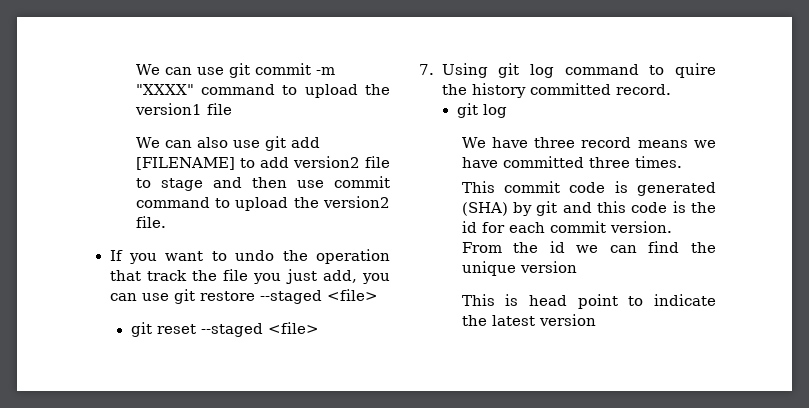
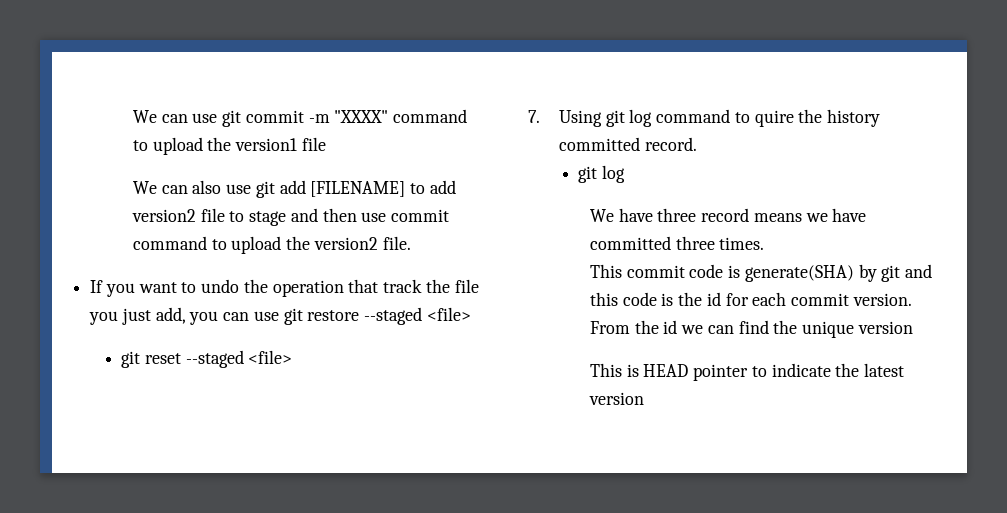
- This commit code is generated (SHA) by git and this code is the id for each commit version.
+ This commit code is generate(SHA) by git and this code is the id for each commit version.
- This is head point to indicate the latest version
+ This is HEAD pointer to indicate the latest version

